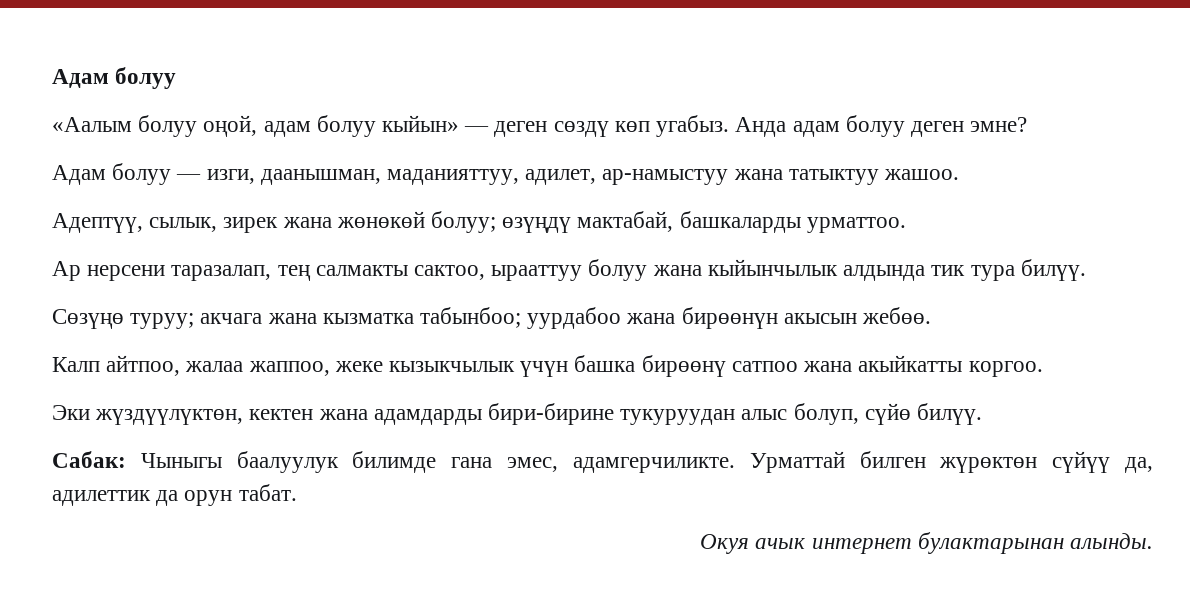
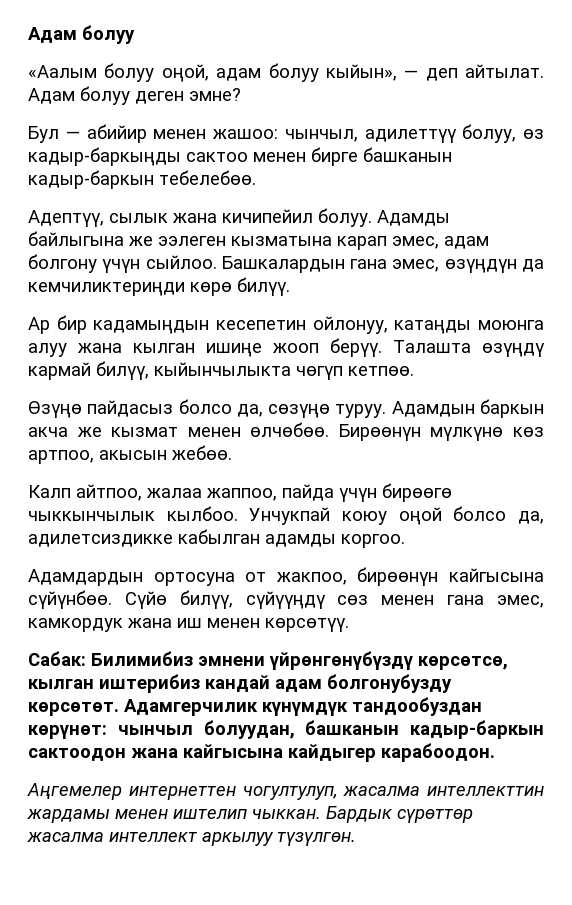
- «Аалым болуу оңой, адам болуу кыйын» — деген сөздү көп угабыз. Анда адам болуу деген эмне?
- Адам болуу — изги, даанышман, маданияттуу, адилет, ар-намыстуу жана татыктуу жашоо.
- Адептүү, сылык, зирек жана жөнөкөй болуу; өзүңдү мактабай, башкаларды урматтоо.
- Ар нерсени таразалап, тең салмакты сактоо, ырааттуу болуу жана кыйынчылык алдында тик тура билүү.
- Сөзүңө туруу; акчага жана кызматка табынбоо; уурдабоо жана бирөөнүн акысын жебөө.
+ «Аалым болуу оңой, адам болуу кыйын», — деп айтылат. Адам болуу деген эмне?
+ Бул — абийир менен жашоо: чынчыл, адилеттүү болуу, өз кадыр-баркыңды сактоо менен бирге башканын кадыр-баркын тебелебөө.
+ Адептүү, сылык жана кичипейил болуу. Адамды байлыгына же ээлеген кызматына карап эмес, адам болгону үчүн сыйлоо. Башкалардын гана эмес, өзүңдүн да кемчиликтериңди көрө билүү.
+ Ар бир кадамыңдын кесепетин ойлонуу, катаңды моюнга алуу жана кылган ишиңе жооп берүү. Талашта өзүңдү кармай билүү, кыйынчылыкта чөгүп кетпөө.
+ Өзүңө пайдасыз болсо да, сөзүңө туруу. Адамдын баркын акча же кызмат менен өлчөбөө. Бирөөнүн мүлкүнө көз артпоо, акысын жебөө.
- Калп айтпоо, жалаа жаппоо, жеке кызыкчылык үчүн башка бирөөнү сатпоо жана акыйкатты коргоо.
- Эки жүздүүлүктөн, кектен жана адамдарды бири-бирине тукуруудан алыс болуп, сүйө билүү.
- Сабак: Чыныгы баалуулук билимде гана эмес, адамгерчиликте. Урматтай билген жүрөктөн сүйүү да, адилеттик да орун табат.
- Окуя ачык интернет булактарынан алынды.
+ Калп айтпоо, жалаа жаппоо, пайда үчүн бирөөгө чыккынчылык кылбоо. Унчукпай коюу оңой болсо да, адилетсиздикке кабылган адамды коргоо.
+ Адамдардын ортосуна от жакпоо, бирөөнүн кайгысына сүйүнбөө. Сүйө билүү, сүйүүңдү сөз менен гана эмес, камкордук жана иш менен көрсөтүү.
+ Сабак: Билимибиз эмнени үйрөнгөнүбүздү көрсөтсө, кылган иштерибиз кандай адам болгонубузду көрсөтөт. Адамгерчилик күнүмдүк тандообуздан көрүнөт: чынчыл болуудан, башканын кадыр-баркын сактоодон жана кайгысына кайдыгер карабоодон.
+ Аңгемелер интернеттен чогултулуп, жасалма интеллекттин жардамы менен иштелип чыккан. Бардык сүрөттөр жасалма интеллект аркылуу түзүлгөн.

